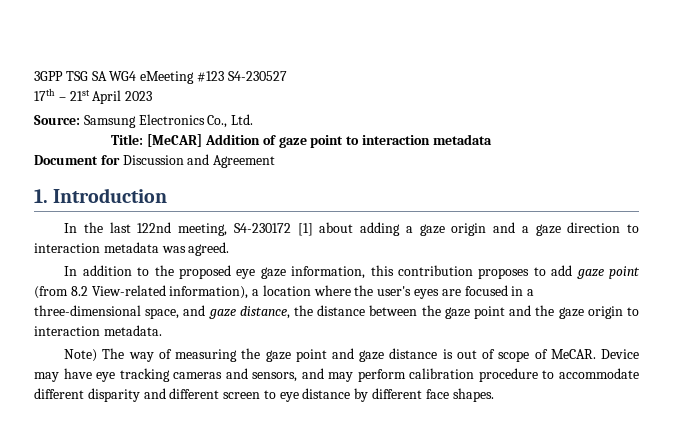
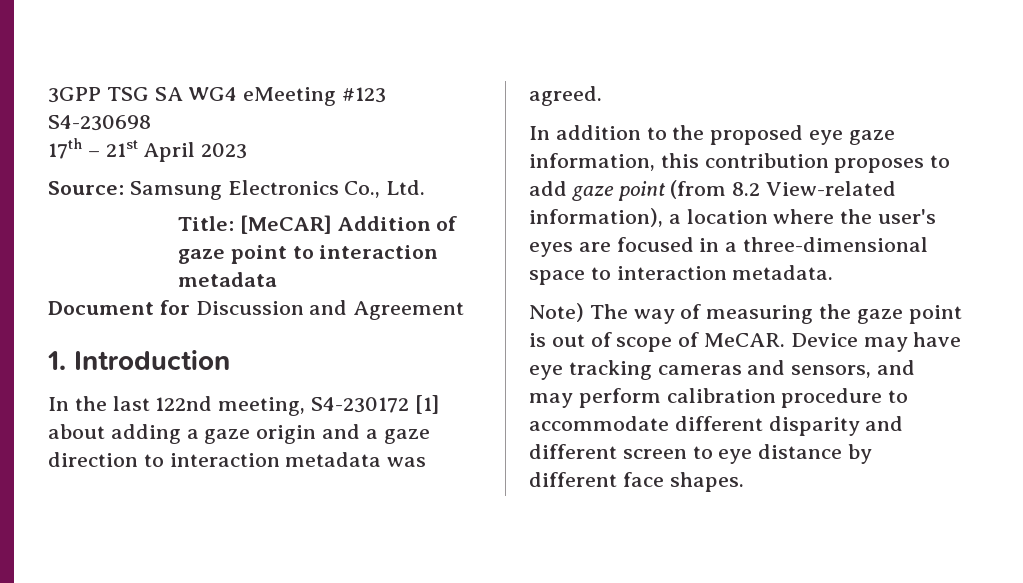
- 3GPP TSG SA WG4 eMeeting #123 S4-230527
+ 3GPP TSG SA WG4 eMeeting #123 S4-230698
- In addition to the proposed eye gaze information, this contribution proposes to add gaze point (from 8.2 View-related information), a location where the user's eyes are focused in a three-dimensional space, and gaze distance, the distance between the gaze point and the gaze origin to interaction metadata.
+ In addition to the proposed eye gaze information, this contribution proposes to add gaze point (from 8.2 View-related information), a location where the user's eyes are focused in a three-dimensional space to interaction metadata.
- Note) The way of measuring the gaze point and gaze distance is out of scope of MeCAR.
+ Note) The way of measuring the gaze point is out of scope of MeCAR.

